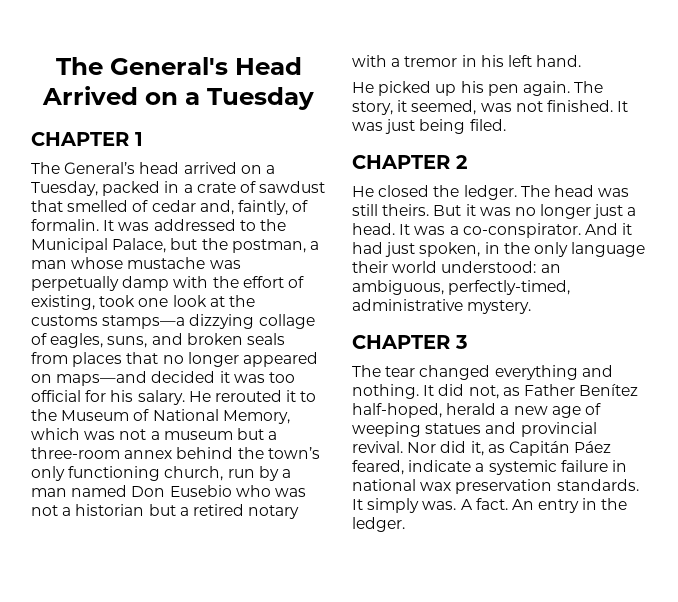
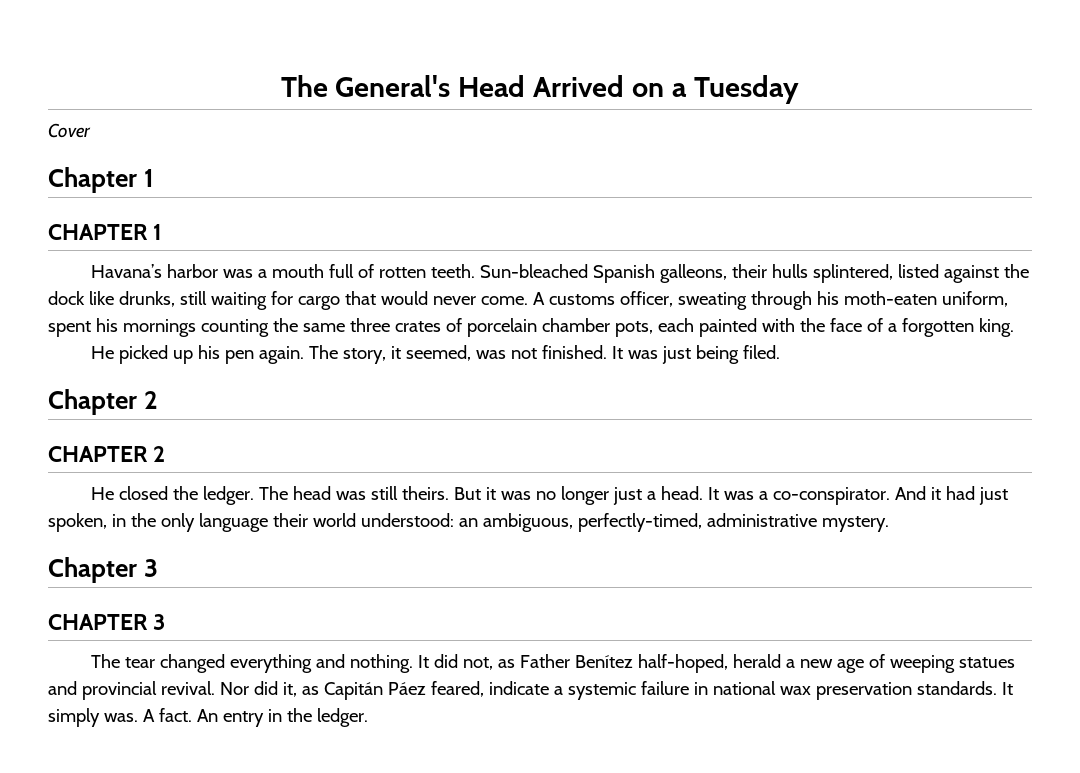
+ Cover
+ Chapter 1
- The General’s head arrived on a Tuesday, packed in a crate of sawdust that smelled of cedar and, faintly, of formalin. It was addressed to the Municipal Palace, but the postman, a man whose mustache was perpetually damp with the effort of existing, took one look at the customs stamps—a dizzying collage of eagles, suns, and broken seals from places that no longer appeared on maps—and decided it was too official for his salary. He rerouted it to the Museum of National Memory, which was not a museum but a three-room annex behind the town’s only functioning church, run by a man named Don Eusebio who was not a historian but a retired notary with a tremor in his left hand.
+ Havana’s harbor was a mouth full of rotten teeth. Sun-bleached Spanish galleons, their hulls splintered, listed against the dock like drunks, still waiting for cargo that would never come. A customs officer, sweating through his moth-eaten uniform, spent his mornings counting the same three crates of porcelain chamber pots, each painted with the face of a forgotten king.
+ Chapter 2
+ Chapter 3

